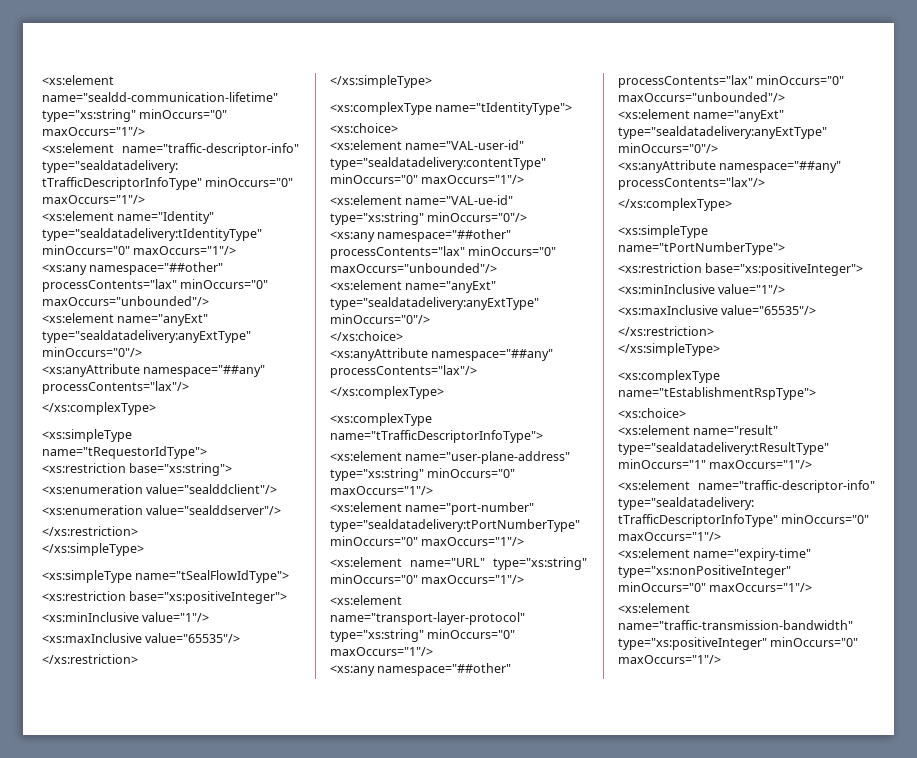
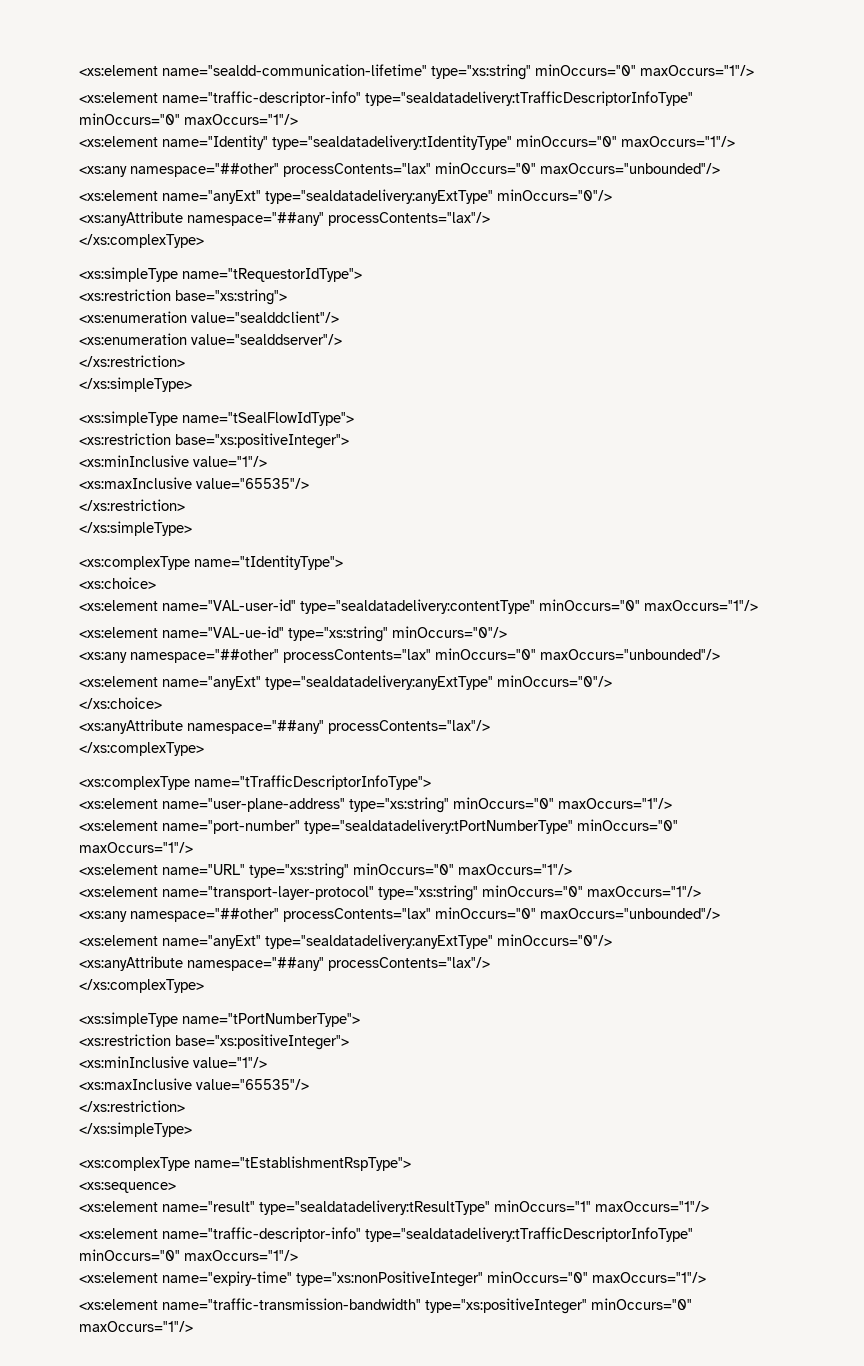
  <xs:complexType name="tEstablishmentRspType">
- <xs:choice>
+ <xs:sequence>

